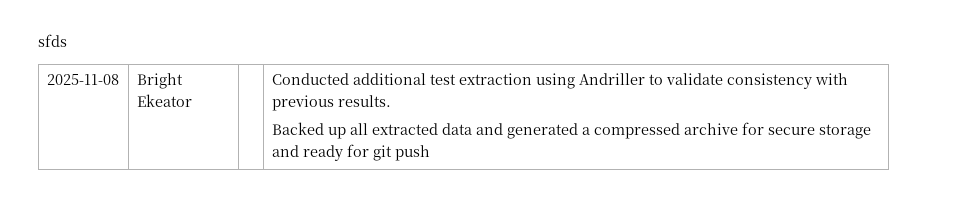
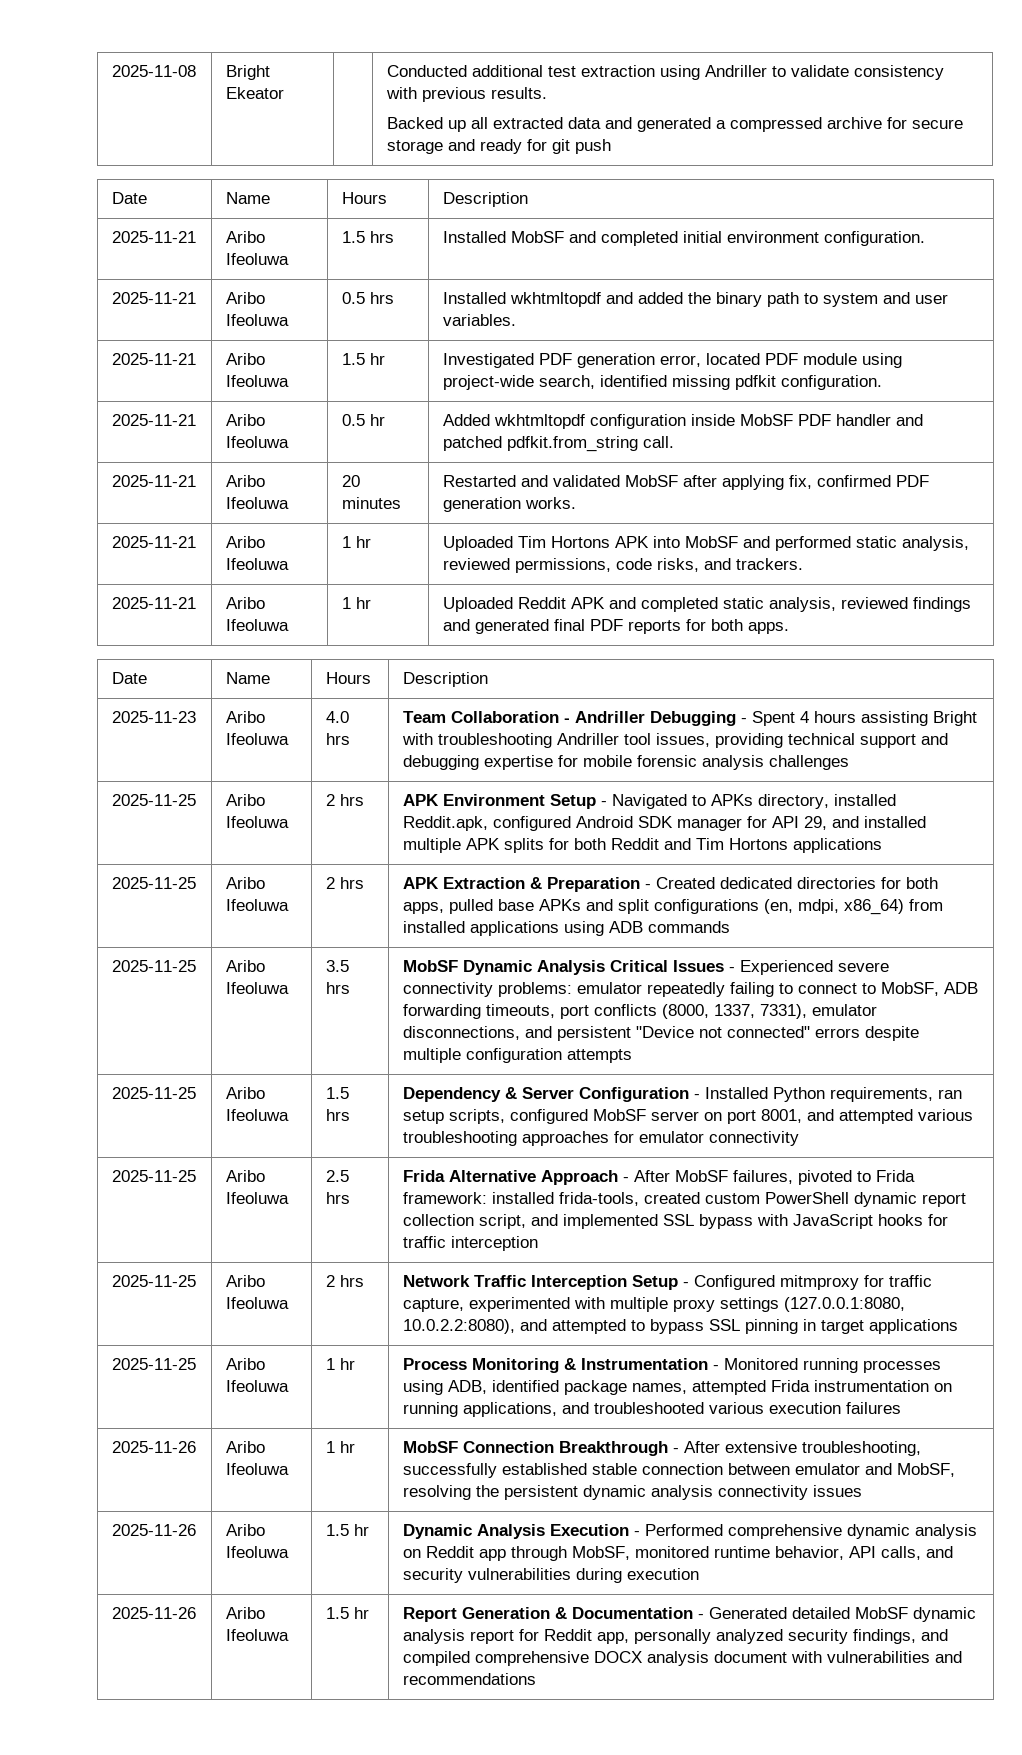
- sfds
  2025-11-08 | Bright Ekeator | | Conducted additional test extraction using Andriller to validate consistency with previous results.
  Backed up all extracted data and generated a compressed archive for secure storage and ready for git push
+ Date | Name | Hours | Description
+ 2025-11-21 | Aribo Ifeoluwa | 1.5 hrs | Installed MobSF and completed initial environment configuration.
+ 2025-11-21 | Aribo Ifeoluwa | 0.5 hrs | Installed wkhtmltopdf and added the binary path to system and user variables.
+ 2025-11-21 | Aribo Ifeoluwa | 1.5 hr | Investigated PDF generation error, located PDF module using project-wide search, identified missing pdfkit configuration.
+ 2025-11-21 | Aribo Ifeoluwa | 0.5 hr | Added wkhtmltopdf configuration inside MobSF PDF handler and patched pdfkit.from_string call.
+ 2025-11-21 | Aribo Ifeoluwa | 20 minutes | Restarted and validated MobSF after applying fix, confirmed PDF generation works.
+ 2025-11-21 | Aribo Ifeoluwa | 1 hr | Uploaded Tim Hortons APK into MobSF and performed static analysis, reviewed permissions, code risks, and trackers.
+ 2025-11-21 | Aribo Ifeoluwa | 1 hr | Uploaded Reddit APK and completed static analysis, reviewed findings and generated final PDF reports for both apps.
+ Date | Name | Hours | Description
+ 2025-11-23 | Aribo Ifeoluwa | 4.0 hrs | Team Collaboration - Andriller Debugging - Spent 4 hours assisting Bright with troubleshooting Andriller tool issues, providing technical support and debugging expertise for mobile forensic analysis challenges
+ 2025-11-25 | Aribo Ifeoluwa | 2 hrs | APK Environment Setup - Navigated to APKs directory, installed Reddit.apk, configured Android SDK manager for API 29, and installed multiple APK splits for both Reddit and Tim Hortons applications
+ 2025-11-25 | Aribo Ifeoluwa | 2 hrs | APK Extraction & Preparation - Created dedicated directories for both apps, pulled base APKs and split configurations (en, mdpi, x86_64) from installed applications using ADB commands
+ 2025-11-25 | Aribo Ifeoluwa | 3.5 hrs | MobSF Dynamic Analysis Critical Issues - Experienced severe connectivity problems: emulator repeatedly failing to connect to MobSF, ADB forwarding timeouts, port conflicts (8000, 1337, 7331), emulator disconnections, and persistent "Device not connected" errors despite multiple configuration attempts
+ 2025-11-25 | Aribo Ifeoluwa | 1.5 hrs | Dependency & Server Configuration - Installed Python requirements, ran setup scripts, configured MobSF server on port 8001, and attempted various troubleshooting approaches for emulator connectivity
+ 2025-11-25 | Aribo Ifeoluwa | 2.5 hrs | Frida Alternative Approach - After MobSF failures, pivoted to Frida framework: installed frida-tools, created custom PowerShell dynamic report collection script, and implemented SSL bypass with JavaScript hooks for traffic interception
+ 2025-11-25 | Aribo Ifeoluwa | 2 hrs | Network Traffic Interception Setup - Configured mitmproxy for traffic capture, experimented with multiple proxy settings (127.0.0.1:8080, 10.0.2.2:8080), and attempted to bypass SSL pinning in target applications
+ 2025-11-25 | Aribo Ifeoluwa | 1 hr | Process Monitoring & Instrumentation - Monitored running processes using ADB, identified package names, attempted Frida instrumentation on running applications, and troubleshooted various execution failures
+ 2025-11-26 | Aribo Ifeoluwa | 1 hr | MobSF Connection Breakthrough - After extensive troubleshooting, successfully established stable connection between emulator and MobSF, resolving the persistent dynamic analysis connectivity issues
+ 2025-11-26 | Aribo Ifeoluwa | 1.5 hr | Dynamic Analysis Execution - Performed comprehensive dynamic analysis on Reddit app through MobSF, monitored runtime behavior, API calls, and security vulnerabilities during execution
+ 2025-11-26 | Aribo Ifeoluwa | 1.5 hr | Report Generation & Documentation - Generated detailed MobSF dynamic analysis report for Reddit app, personally analyzed security findings, and compiled comprehensive DOCX analysis document with vulnerabilities and recommendations

